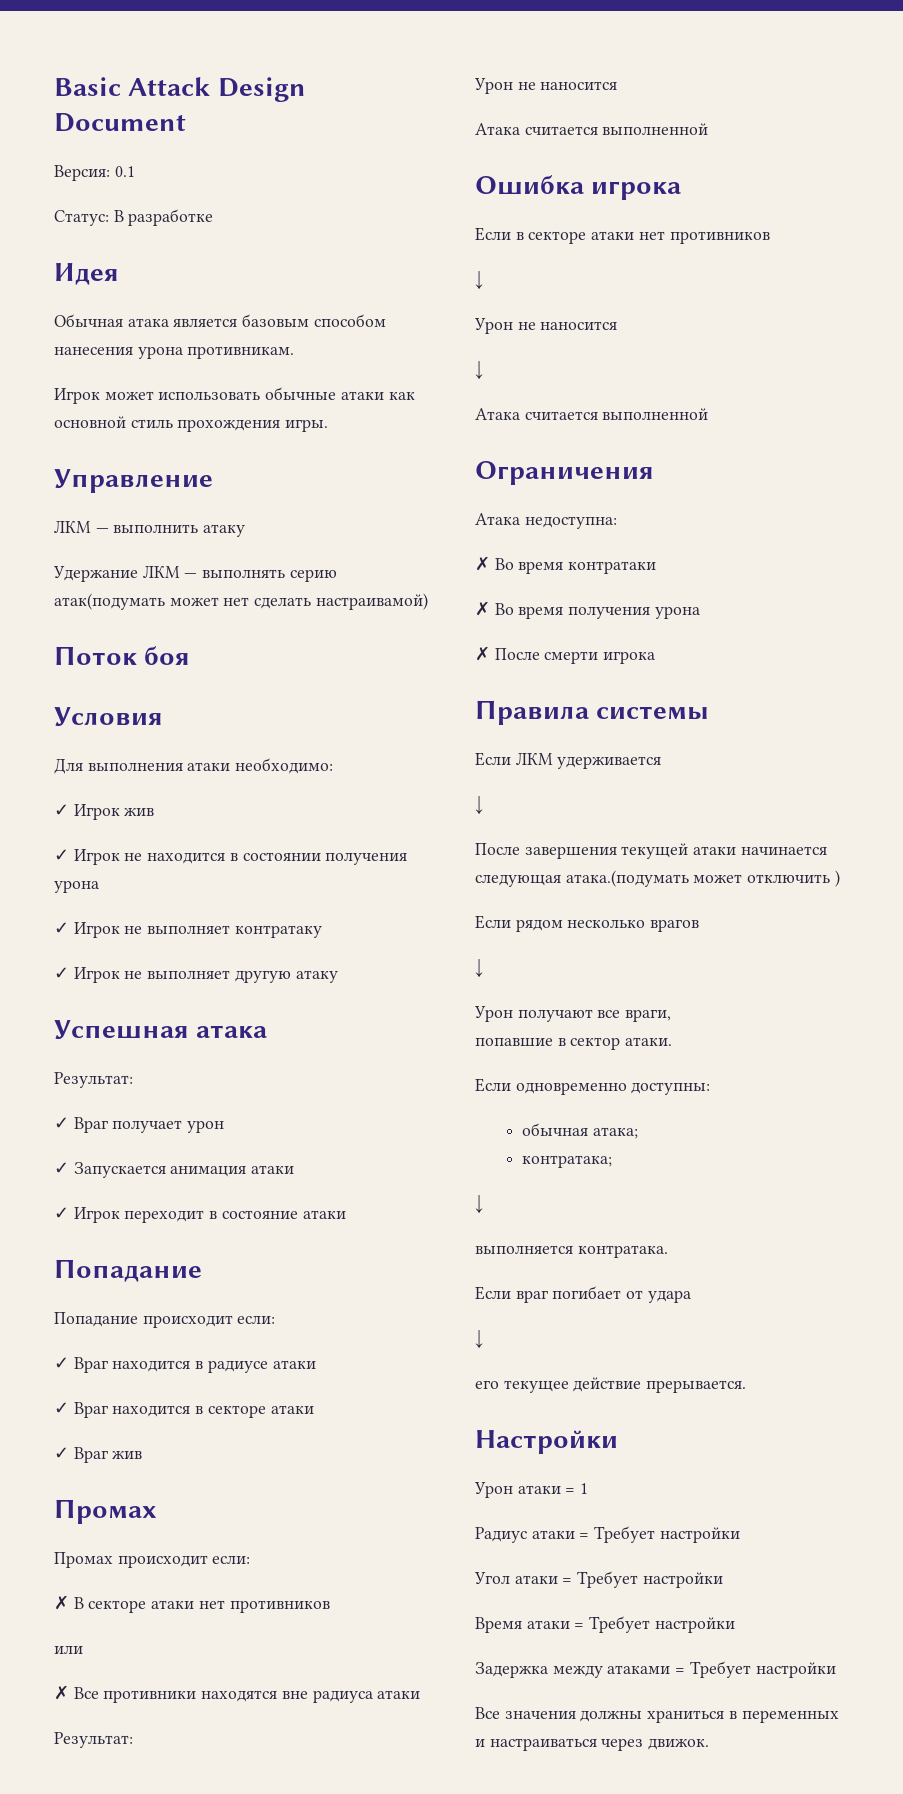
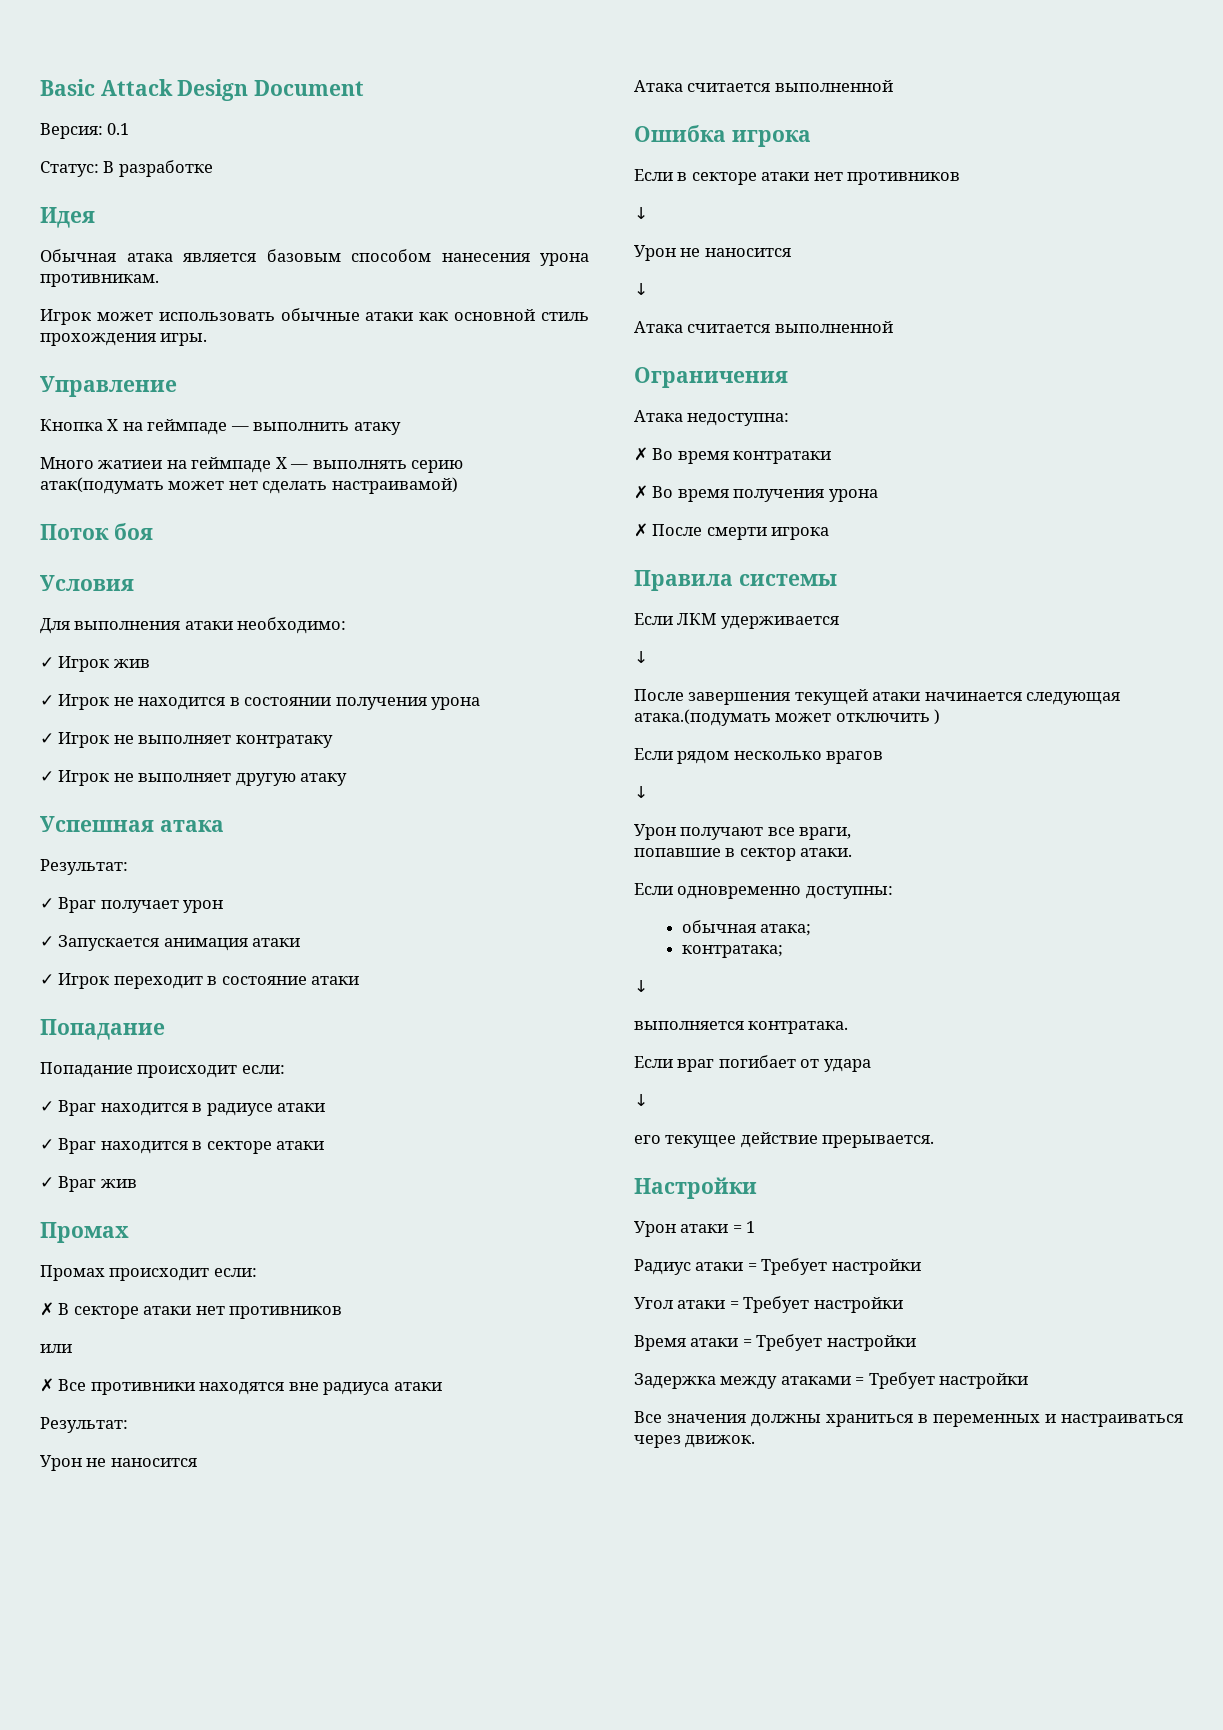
- ЛКМ — выполнить атаку
+ Кнопка X на геймпаде — выполнить атаку
- Удержание ЛКМ — выполнять серию атак(подумать может нет сделать настраивамой)
+ Много жатиеи на геймпаде X — выполнять серию атак(подумать может нет сделать настраивамой)

